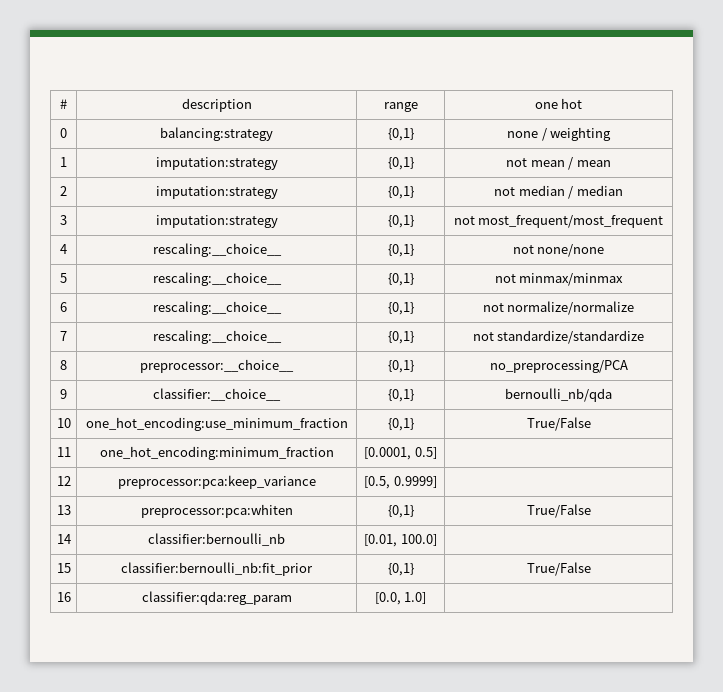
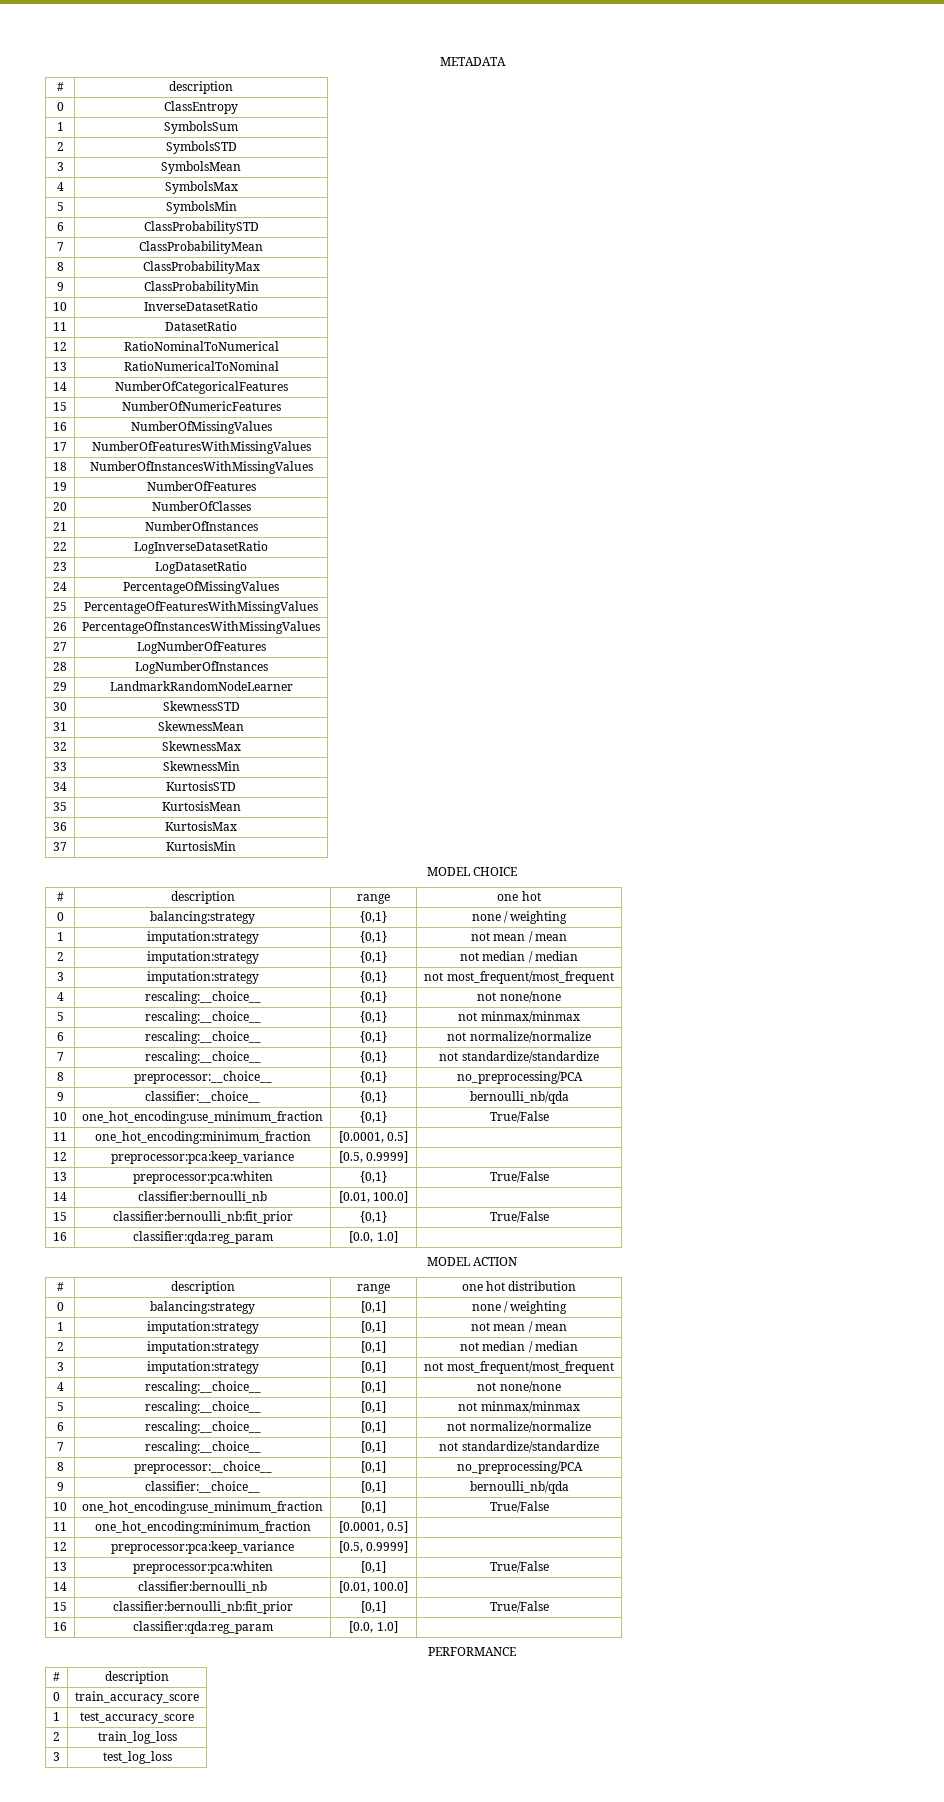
+ METADATA
+ # | description
+ 0 | ClassEntropy
+ 1 | SymbolsSum
+ 2 | SymbolsSTD
+ 3 | SymbolsMean
+ 4 | SymbolsMax
+ 5 | SymbolsMin
+ 6 | ClassProbabilitySTD
+ 7 | ClassProbabilityMean
+ 8 | ClassProbabilityMax
+ 9 | ClassProbabilityMin
+ 10 | InverseDatasetRatio
+ 11 | DatasetRatio
+ 12 | RatioNominalToNumerical
+ 13 | RatioNumericalToNominal
+ 14 | NumberOfCategoricalFeatures
+ 15 | NumberOfNumericFeatures
+ 16 | NumberOfMissingValues
+ 17 | NumberOfFeaturesWithMissingValues
+ 18 | NumberOfInstancesWithMissingValues
+ 19 | NumberOfFeatures
+ 20 | NumberOfClasses
+ 21 | NumberOfInstances
+ 22 | LogInverseDatasetRatio
+ 23 | LogDatasetRatio
+ 24 | PercentageOfMissingValues
+ 25 | PercentageOfFeaturesWithMissingValues
+ 26 | PercentageOfInstancesWithMissingValues
+ 27 | LogNumberOfFeatures
+ 28 | LogNumberOfInstances
+ 29 | LandmarkRandomNodeLearner
+ 30 | SkewnessSTD
+ 31 | SkewnessMean
+ 32 | SkewnessMax
+ 33 | SkewnessMin
+ 34 | KurtosisSTD
+ 35 | KurtosisMean
+ 36 | KurtosisMax
+ 37 | KurtosisMin
+ MODEL CHOICE
+ MODEL ACTION
+ # | description | range | one hot distribution
+ 0 | balancing:strategy | [0,1] | none / weighting
+ 1 | imputation:strategy | [0,1] | not mean / mean
+ 2 | imputation:strategy | [0,1] | not median / median
+ 3 | imputation:strategy | [0,1] | not most_frequent/most_frequent
+ 4 | rescaling:__choice__ | [0,1] | not none/none
+ 5 | rescaling:__choice__ | [0,1] | not minmax/minmax
+ 6 | rescaling:__choice__ | [0,1] | not normalize/normalize
+ 7 | rescaling:__choice__ | [0,1] | not standardize/standardize
+ 8 | preprocessor:__choice__ | [0,1] | no_preprocessing/PCA
+ 9 | classifier:__choice__ | [0,1] | bernoulli_nb/qda
+ 10 | one_hot_encoding:use_minimum_fraction | [0,1] | True/False
+ 11 | one_hot_encoding:minimum_fraction | [0.0001, 0.5] |
+ 12 | preprocessor:pca:keep_variance | [0.5, 0.9999] |
+ 13 | preprocessor:pca:whiten | [0,1] | True/False
+ 14 | classifier:bernoulli_nb | [0.01, 100.0] |
+ 15 | classifier:bernoulli_nb:fit_prior | [0,1] | True/False
+ 16 | classifier:qda:reg_param | [0.0, 1.0] |
+ PERFORMANCE
+ # | description
+ 0 | train_accuracy_score
+ 1 | test_accuracy_score
+ 2 | train_log_loss
+ 3 | test_log_loss

